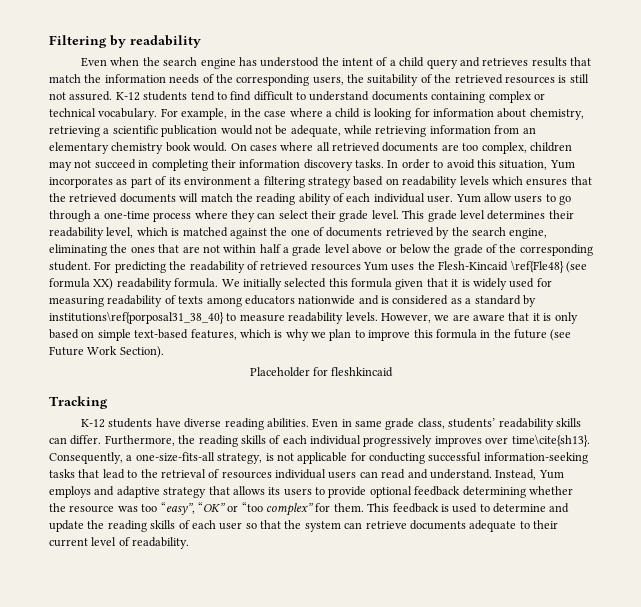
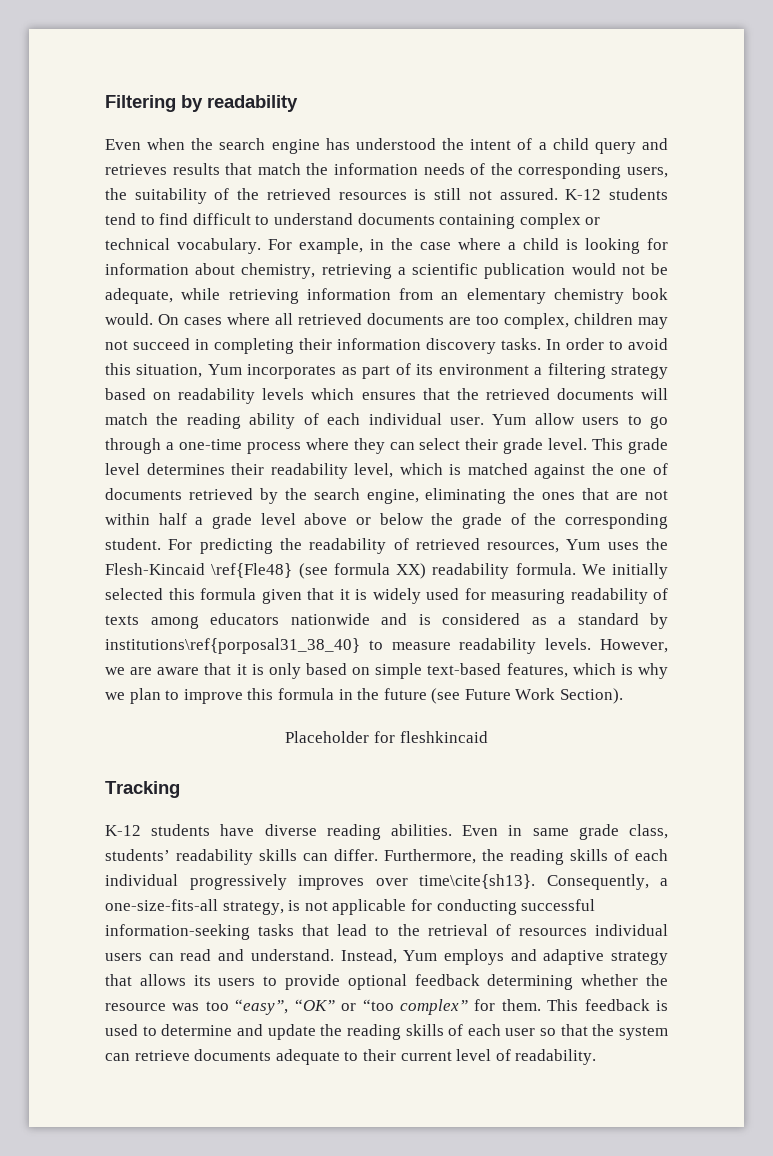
- For predicting the readability of retrieved resources Yum uses the Flesh-Kincaid \ref{Fle48} (see formula XX) readability formula.
+ For predicting the readability of retrieved resources, Yum uses the Flesh-Kincaid \ref{Fle48} (see formula XX) readability formula.

